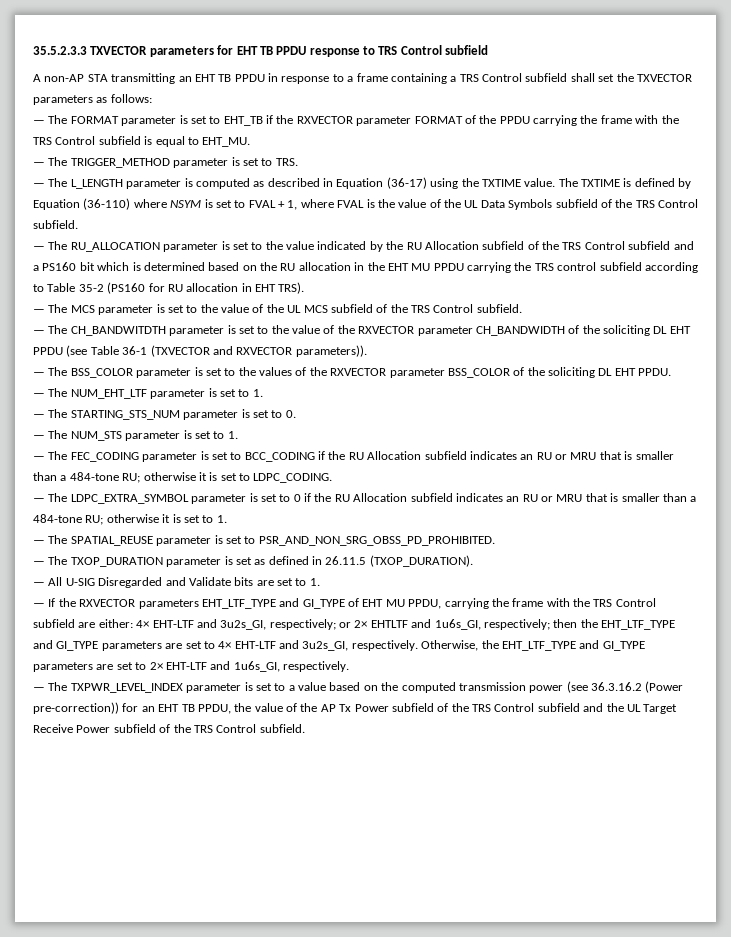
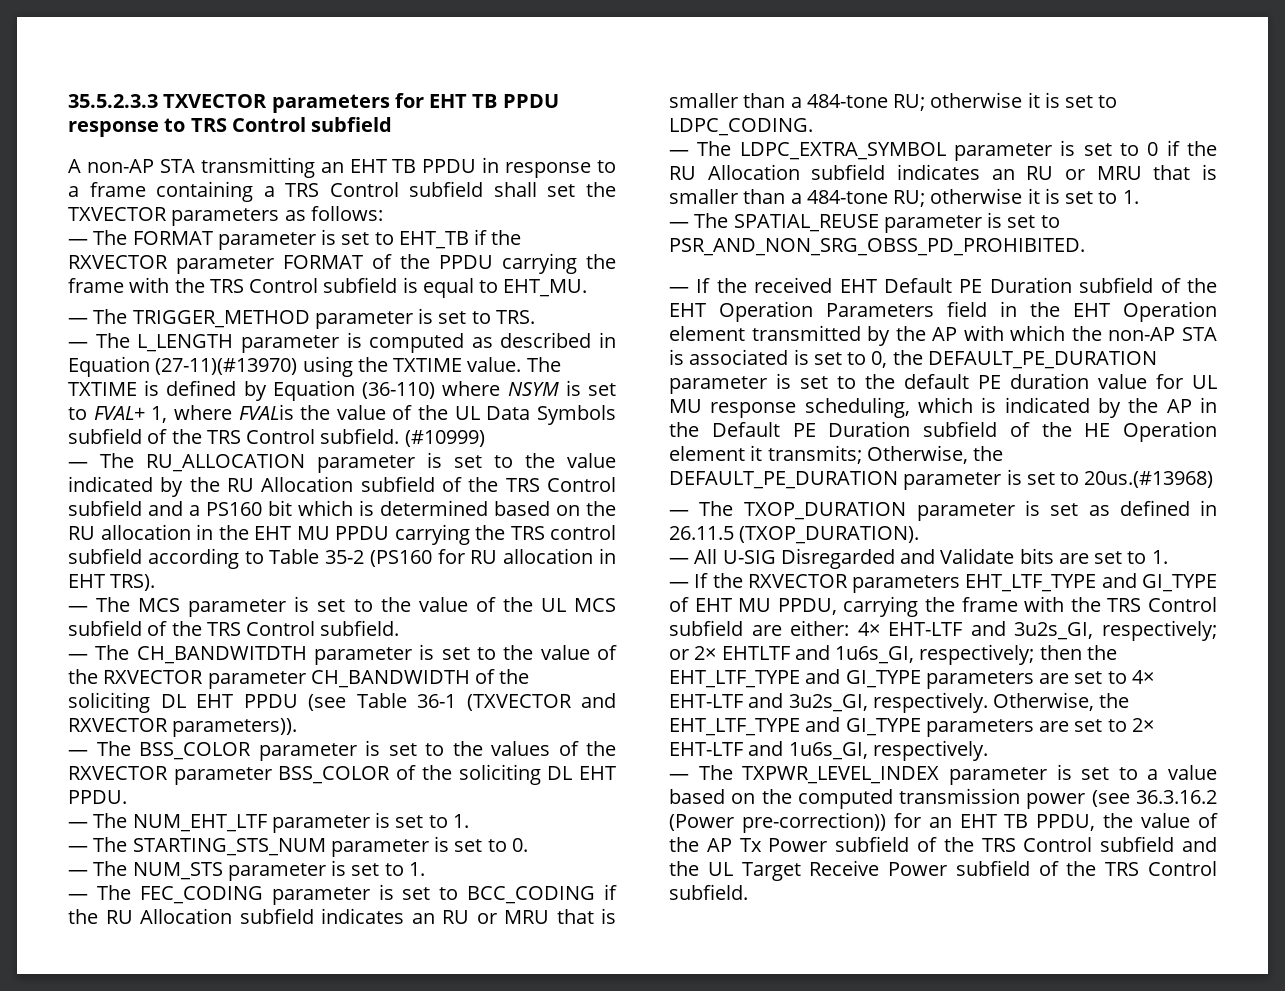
- — The L_LENGTH parameter is computed as described in Equation (36-17) using the TXTIME value.
+ — The L_LENGTH parameter is computed as described in Equation (27-11)(#13970) using the TXTIME value.
- The TXTIME is defined by Equation (36-110) where NSYM is set to FVAL + 1, where FVAL is the value of the UL Data Symbols subfield of the TRS Control subfield.
+ The TXTIME is defined by Equation (36-110) where NSYM is set to FVAL+ 1, where FVALis the value of the UL Data Symbols subfield of the TRS Control subfield. (#10999)
+ — If the received EHT Default PE Duration subfield of the EHT Operation Parameters field in the EHT Operation element transmitted by the AP with which the non-AP STA is associated is set to 0, the DEFAULT_PE_DURATION parameter is set to the default PE duration value for UL MU response scheduling, which is indicated by the AP in the Default PE Duration subfield of the HE Operation element it transmits; Otherwise, the DEFAULT_PE_DURATION parameter is set to 20us.(#13968)

